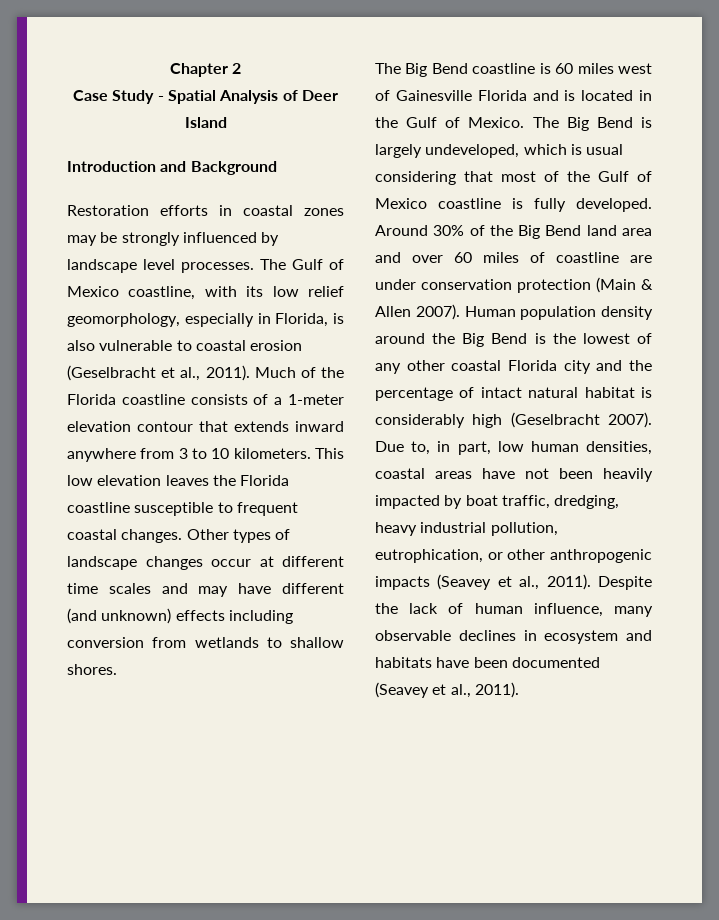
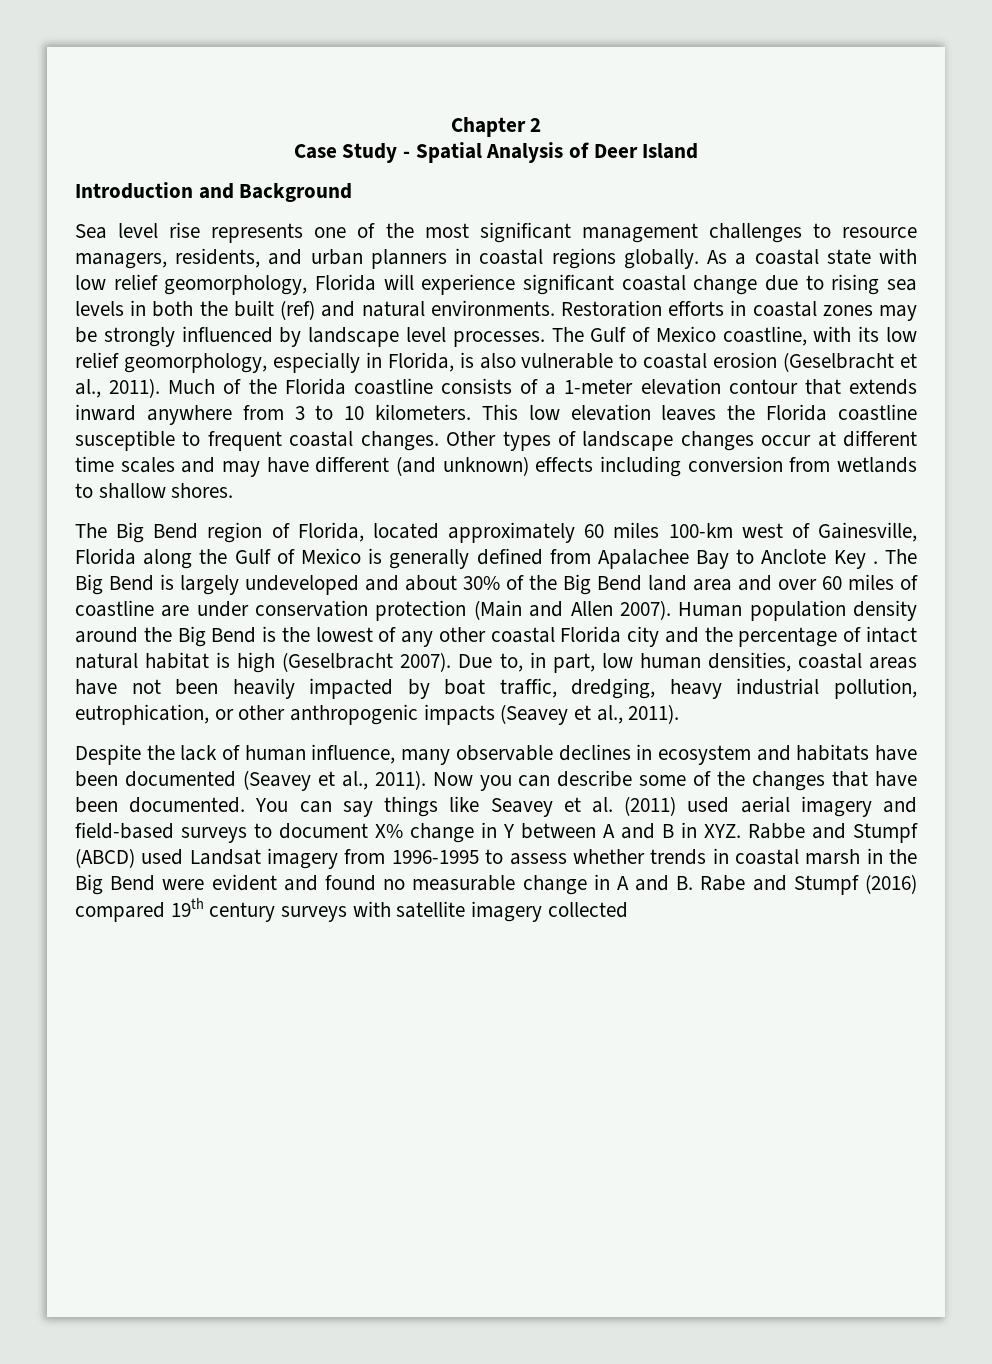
+ Sea level rise represents one of the most significant management challenges to resource managers, residents, and urban planners in coastal regions globally. As a coastal state with low relief geomorphology, Florida will experience significant coastal change due to rising sea levels in both the built (ref) and natural environments.
- The Big Bend coastline is 60 miles west of Gainesville Florida and is located in the Gulf of Mexico.
+ The Big Bend region of Florida, located approximately 60 miles 100-km west of Gainesville, Florida along the Gulf of Mexico is generally defined from Apalachee Bay to Anclote Key .
- The Big Bend is largely undeveloped, which is usual considering that most of the Gulf of Mexico coastline is fully developed. Around 30% of the Big Bend land area and over 60 miles of coastline are under conservation protection (Main & Allen 2007).
+ The Big Bend is largely undeveloped and about 30% of the Big Bend land area and over 60 miles of coastline are under conservation protection (Main and Allen 2007).
- Human population density around the Big Bend is the lowest of any other coastal Florida city and the percentage of intact natural habitat is considerably high (Geselbracht 2007).
+ Human population density around the Big Bend is the lowest of any other coastal Florida city and the percentage of intact natural habitat is high (Geselbracht 2007).
- Due to, in part, low human densities, coastal areas have not been heavily impacted by boat traffic, dredging, heavy industrial pollution, eutrophication, or other anthropogenic impacts (Seavey et al., 2011). Despite the lack of human influence, many observable declines in ecosystem and habitats have been documented (Seavey et al., 2011).
+ Due to, in part, low human densities, coastal areas have not been heavily impacted by boat traffic, dredging, heavy industrial pollution, eutrophication, or other anthropogenic impacts (Seavey et al., 2011).
+ Despite the lack of human influence, many observable declines in ecosystem and habitats have been documented (Seavey et al., 2011).
+ Now you can describe some of the changes that have been documented. You can say things like Seavey et al. (2011) used aerial imagery and field-based surveys to document X% change in Y between A and B in XYZ. Rabbe and Stumpf (ABCD) used Landsat imagery from 1996-1995 to assess whether trends in coastal marsh in the Big Bend were evident and found no measurable change in A and B. Rabe and Stumpf (2016) compared 19th century surveys with satellite imagery collected

